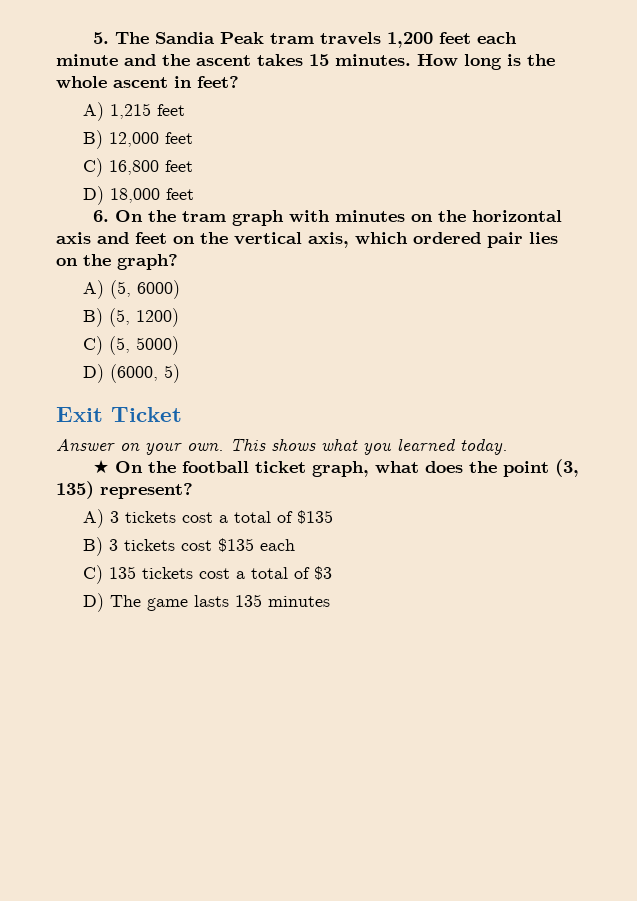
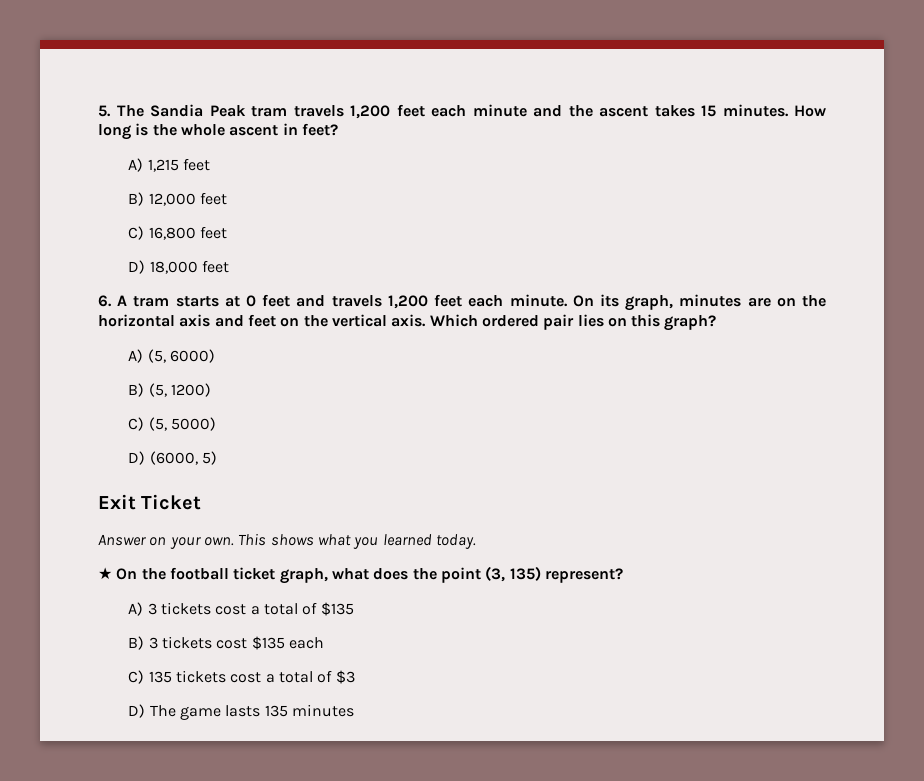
- 6. On the tram graph with minutes on the horizontal axis and feet on the vertical axis, which ordered pair lies on the graph?
+ 6. A tram starts at 0 feet and travels 1,200 feet each minute. On its graph, minutes are on the horizontal axis and feet on the vertical axis. Which ordered pair lies on this graph?

